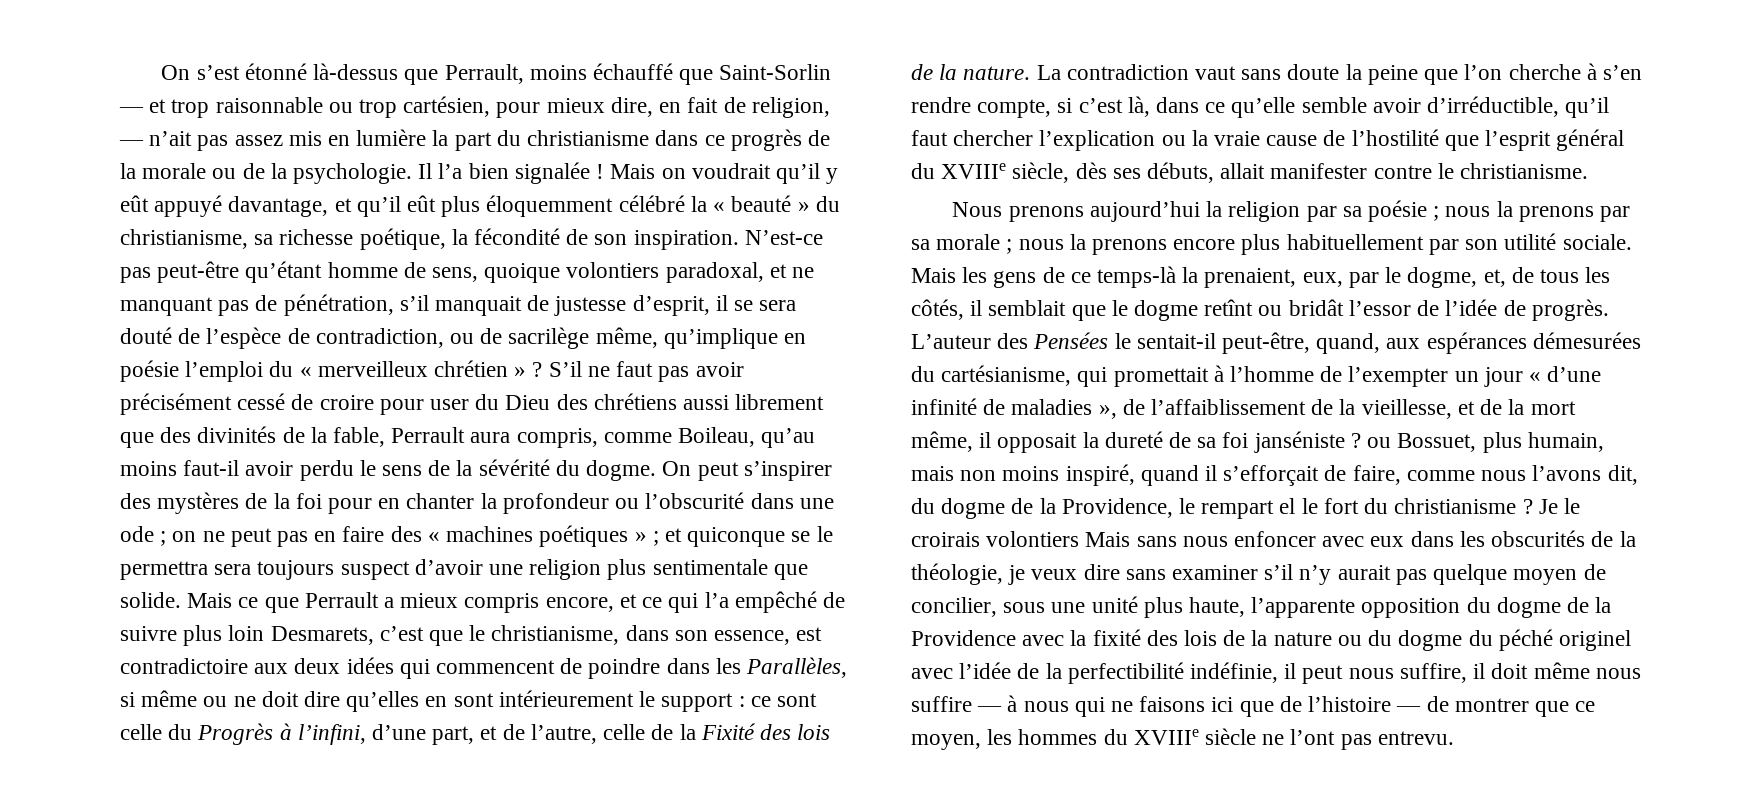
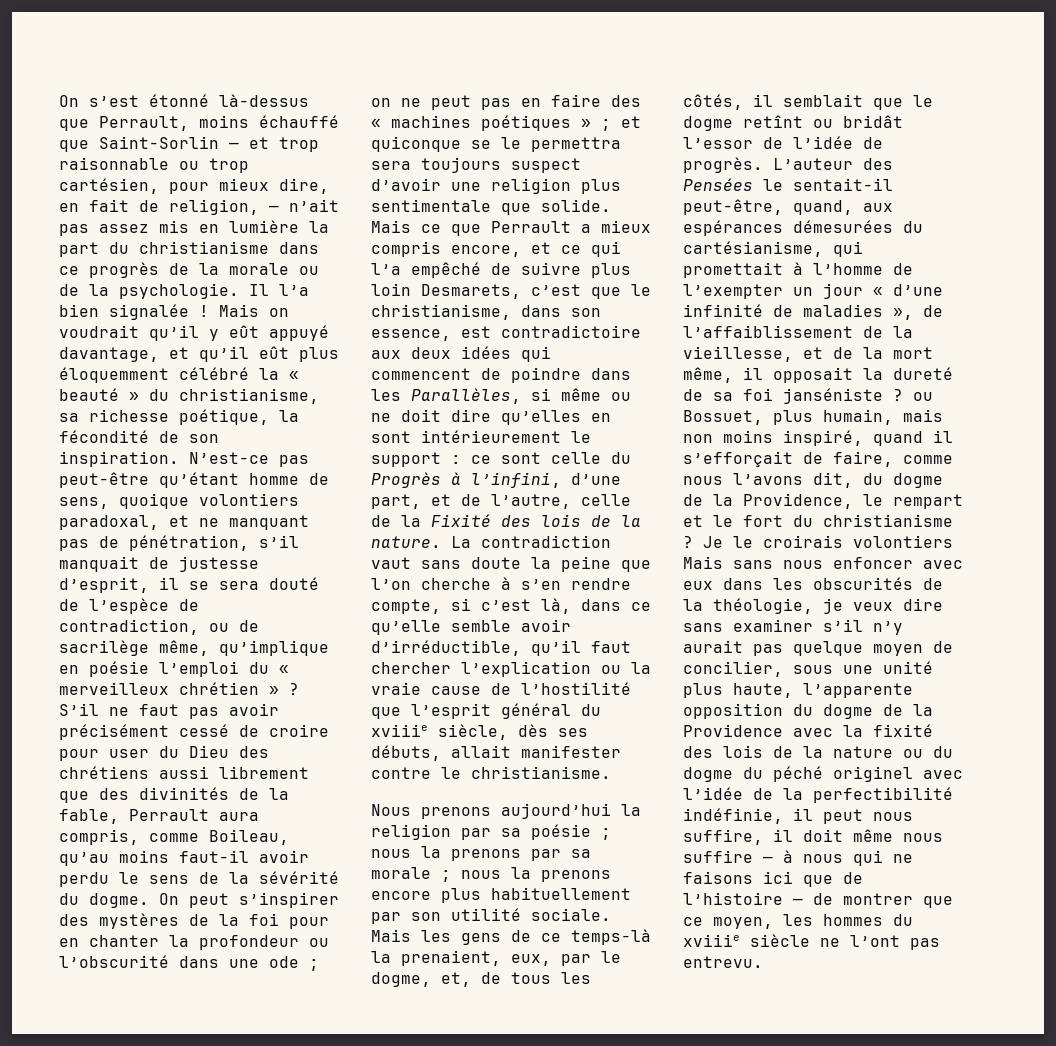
- La contradiction vaut sans doute la peine que l’on cherche à s’en rendre compte, si c’est là, dans ce qu’elle semble avoir d’irréductible, qu’il faut chercher l’explication ou la vraie cause de l’hostilité que l’esprit général du XVIIIe siècle, dès ses débuts, allait manifester contre le christianisme.
+ La contradiction vaut sans doute la peine que l’on cherche à s’en rendre compte, si c’est là, dans ce qu’elle semble avoir d’irréductible, qu’il faut chercher l’explication ou la vraie cause de l’hostilité que l’esprit général du xviiie siècle, dès ses débuts, allait manifester contre le christianisme.
- L’auteur des Pensées le sentait-il peut-être, quand, aux espérances démesurées du cartésianisme, qui promettait à l’homme de l’exempter un jour « d’une infinité de maladies », de l’affaiblissement de la vieillesse, et de la mort même, il opposait la dureté de sa foi janséniste ? ou Bossuet, plus humain, mais non moins inspiré, quand il s’efforçait de faire, comme nous l’avons dit, du dogme de la Providence, le rempart el le fort du christianisme ?
+ L’auteur des Pensées le sentait-il peut-être, quand, aux espérances démesurées du cartésianisme, qui promettait à l’homme de l’exempter un jour « d’une infinité de maladies », de l’affaiblissement de la vieillesse, et de la mort même, il opposait la dureté de sa foi janséniste ? ou Bossuet, plus humain, mais non moins inspiré, quand il s’efforçait de faire, comme nous l’avons dit, du dogme de la Providence, le rempart et le fort du christianisme ?
- Je le croirais volontiers Mais sans nous enfoncer avec eux dans les obscurités de la théologie, je veux dire sans examiner s’il n’y aurait pas quelque moyen de concilier, sous une unité plus haute, l’apparente opposition du dogme de la Providence avec la fixité des lois de la nature ou du dogme du péché originel avec l’idée de la perfectibilité indéfinie, il peut nous suffire, il doit même nous suffire — à nous qui ne faisons ici que de l’histoire — de montrer que ce moyen, les hommes du XVIIIe siècle ne l’ont pas entrevu.
+ Je le croirais volontiers Mais sans nous enfoncer avec eux dans les obscurités de la théologie, je veux dire sans examiner s’il n’y aurait pas quelque moyen de concilier, sous une unité plus haute, l’apparente opposition du dogme de la Providence avec la fixité des lois de la nature ou du dogme du péché originel avec l’idée de la perfectibilité indéfinie, il peut nous suffire, il doit même nous suffire — à nous qui ne faisons ici que de l’histoire — de montrer que ce moyen, les hommes du xviiie siècle ne l’ont pas entrevu.

